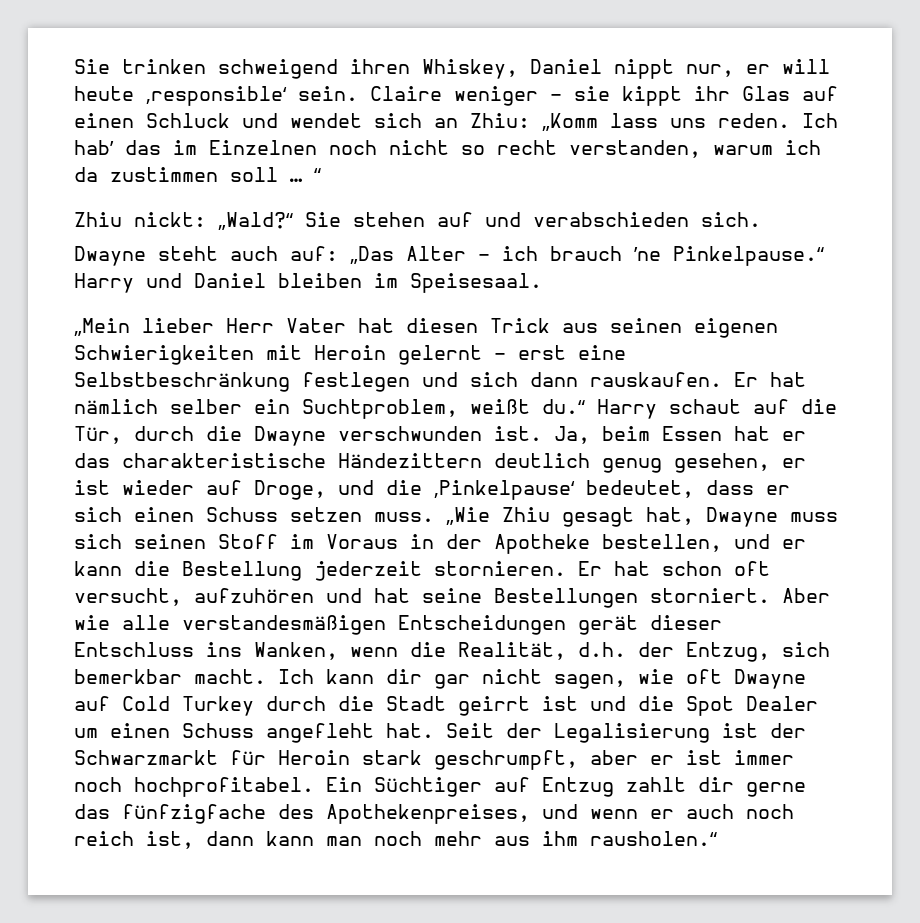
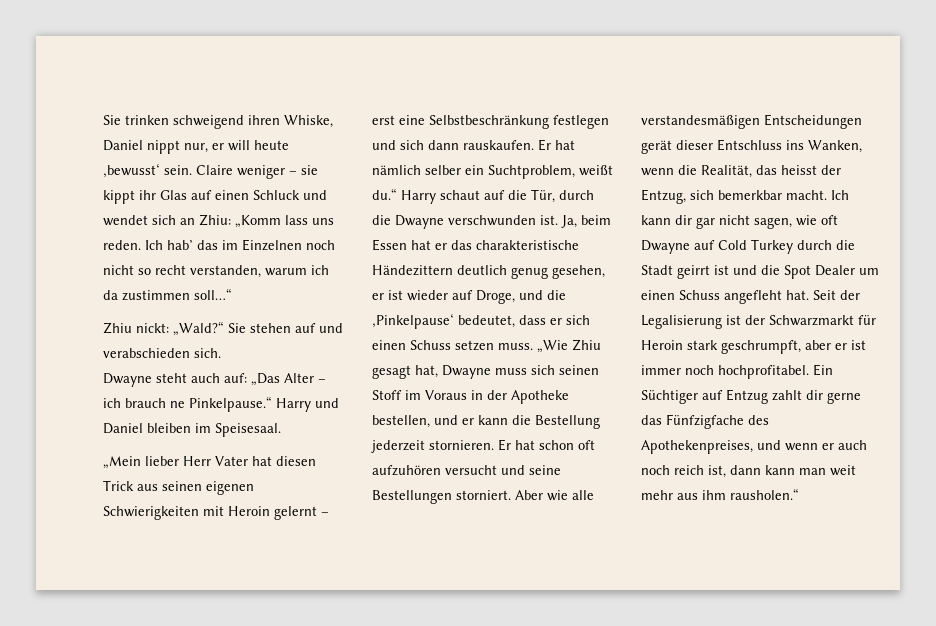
- Sie trinken schweigend ihren Whiskey, Daniel nippt nur, er will heute ‚responsible‘ sein.
+ Sie trinken schweigend ihren Whiske, Daniel nippt nur, er will heute ‚bewusst‘ sein.
- Ich hab’ das im Einzelnen noch nicht so recht verstanden, warum ich da zustimmen soll … “
+ Ich hab’ das im Einzelnen noch nicht so recht verstanden, warum ich da zustimmen soll…“
- Dwayne steht auch auf: „Das Alter – ich brauch ’ne Pinkelpause.“ Harry und Daniel bleiben im Speisesaal.
+ Dwayne steht auch auf: „Das Alter – ich brauch ne Pinkelpause.“ Harry und Daniel bleiben im Speisesaal.
- Er hat schon oft versucht, aufzuhören und hat seine Bestellungen storniert.
+ Er hat schon oft aufzuhören versucht und seine Bestellungen storniert.
- Aber wie alle verstandesmäßigen Entscheidungen gerät dieser Entschluss ins Wanken, wenn die Realität, d.h. der Entzug, sich bemerkbar macht.
+ Aber wie alle verstandesmäßigen Entscheidungen gerät dieser Entschluss ins Wanken, wenn die Realität, das heisst der Entzug, sich bemerkbar macht.
- Ein Süchtiger auf Entzug zahlt dir gerne das fünfzigfache des Apothekenpreises, und wenn er auch noch reich ist, dann kann man noch mehr aus ihm rausholen.“
+ Ein Süchtiger auf Entzug zahlt dir gerne das Fünfzigfache des Apothekenpreises, und wenn er auch noch reich ist, dann kann man weit mehr aus ihm rausholen.“

